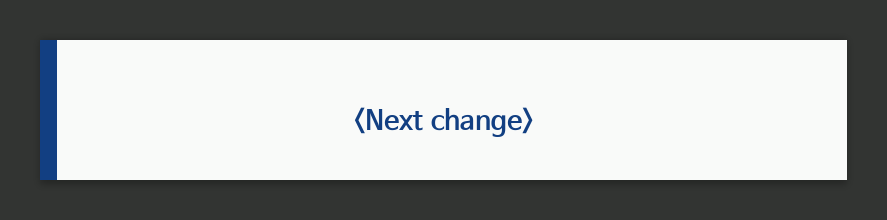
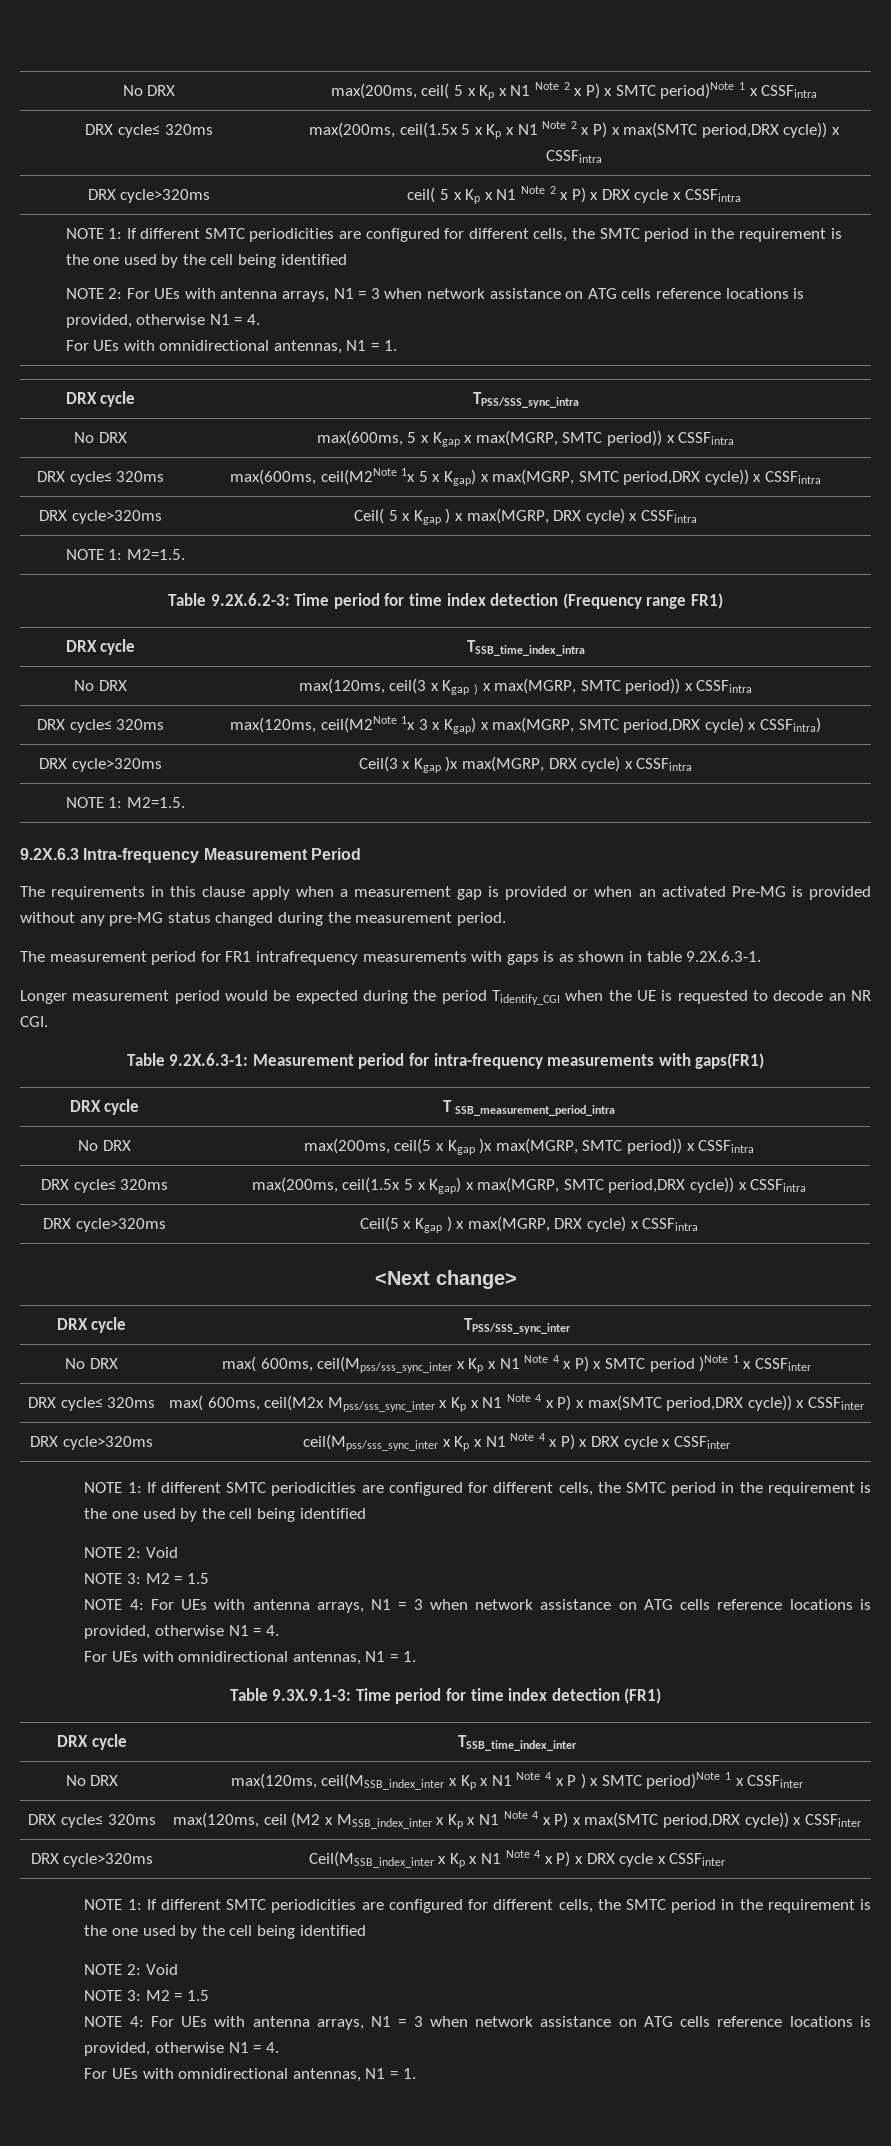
+ No DRX | max(200ms, ceil( 5 x Kp x N1 Note 2 x P) x SMTC period)Note 1 x CSSFintra
+ DRX cycle≤ 320ms | max(200ms, ceil(1.5x 5 x Kp x N1 Note 2 x P) x max(SMTC period,DRX cycle)) x CSSFintra
+ DRX cycle>320ms | ceil( 5 x Kp x N1 Note 2 x P) x DRX cycle x CSSFintra
+ NOTE 1: If different SMTC periodicities are configured for different cells, the SMTC period in the requirement is the one used by the cell being identified
+ NOTE 2: For UEs with antenna arrays, N1 = 3 when network assistance on ATG cells reference locations is provided, otherwise N1 = 4.
+ For UEs with omnidirectional antennas, N1 = 1.
+ DRX cycle | TPSS/SSS_sync_intra
+ No DRX | max(600ms, 5 x Kgap x max(MGRP, SMTC period)) x CSSFintra
+ DRX cycle≤ 320ms | max(600ms, ceil(M2Note 1x 5 x Kgap) x max(MGRP, SMTC period,DRX cycle)) x CSSFintra
+ DRX cycle>320ms | Ceil( 5 x Kgap ) x max(MGRP, DRX cycle) x CSSFintra
+ NOTE 1: M2=1.5.
+ Table 9.2X.6.2-3: Time period for time index detection (Frequency range FR1)
+ DRX cycle | TSSB_time_index_intra
+ No DRX | max(120ms, ceil(3 x Kgap ) x max(MGRP, SMTC period)) x CSSFintra
+ DRX cycle≤ 320ms | max(120ms, ceil(M2Note 1x 3 x Kgap) x max(MGRP, SMTC period,DRX cycle) x CSSFintra)
+ DRX cycle>320ms | Ceil(3 x Kgap )x max(MGRP, DRX cycle) x CSSFintra
+ NOTE 1: M2=1.5.
+ 9.2X.6.3 Intra-frequency Measurement Period
+ The requirements in this clause apply when a measurement gap is provided or when an activated Pre-MG is provided without any pre-MG status changed during the measurement period.
+ The measurement period for FR1 intrafrequency measurements with gaps is as shown in table 9.2X.6.3-1.
+ Longer measurement period would be expected during the period Tidentify_CGI when the UE is requested to decode an NR CGI.
+ Table 9.2X.6.3-1: Measurement period for intra-frequency measurements with gaps(FR1)
+ DRX cycle | T SSB_measurement_period_intra
+ No DRX | max(200ms, ceil(5 x Kgap )x max(MGRP, SMTC period)) x CSSFintra
+ DRX cycle≤ 320ms | max(200ms, ceil(1.5x 5 x Kgap) x max(MGRP, SMTC period,DRX cycle)) x CSSFintra
+ DRX cycle>320ms | Ceil(5 x Kgap ) x max(MGRP, DRX cycle) x CSSFintra
  <Next change>
+ DRX cycle | TPSS/SSS_sync_inter
+ No DRX | max( 600ms, ceil(Mpss/sss_sync_inter x Kp x N1 Note 4 x P) x SMTC period )Note 1 x CSSFinter
+ DRX cycle≤ 320ms | max( 600ms, ceil(M2x Mpss/sss_sync_inter x Kp x N1 Note 4 x P) x max(SMTC period,DRX cycle)) x CSSFinter
+ DRX cycle>320ms | ceil(Mpss/sss_sync_inter x Kp x N1 Note 4 x P) x DRX cycle x CSSFinter
+ NOTE 1: If different SMTC periodicities are configured for different cells, the SMTC period in the requirement is the one used by the cell being identified
+ NOTE 2: Void
+ NOTE 3: M2 = 1.5
+ NOTE 4: For UEs with antenna arrays, N1 = 3 when network assistance on ATG cells reference locations is provided, otherwise N1 = 4.
+ For UEs with omnidirectional antennas, N1 = 1.
+ Table 9.3X.9.1-3: Time period for time index detection (FR1)
+ DRX cycle | TSSB_time_index_inter
+ No DRX | max(120ms, ceil(MSSB_index_inter x Kp x N1 Note 4 x P ) x SMTC period)Note 1 x CSSFinter
+ DRX cycle≤ 320ms | max(120ms, ceil (M2 x MSSB_index_inter x Kp x N1 Note 4 x P) x max(SMTC period,DRX cycle)) x CSSFinter
+ DRX cycle>320ms | Ceil(MSSB_index_inter x Kp x N1 Note 4 x P) x DRX cycle x CSSFinter
+ NOTE 1: If different SMTC periodicities are configured for different cells, the SMTC period in the requirement is the one used by the cell being identified
+ NOTE 2: Void
+ NOTE 3: M2 = 1.5
+ NOTE 4: For UEs with antenna arrays, N1 = 3 when network assistance on ATG cells reference locations is provided, otherwise N1 = 4.
+ For UEs with omnidirectional antennas, N1 = 1.

